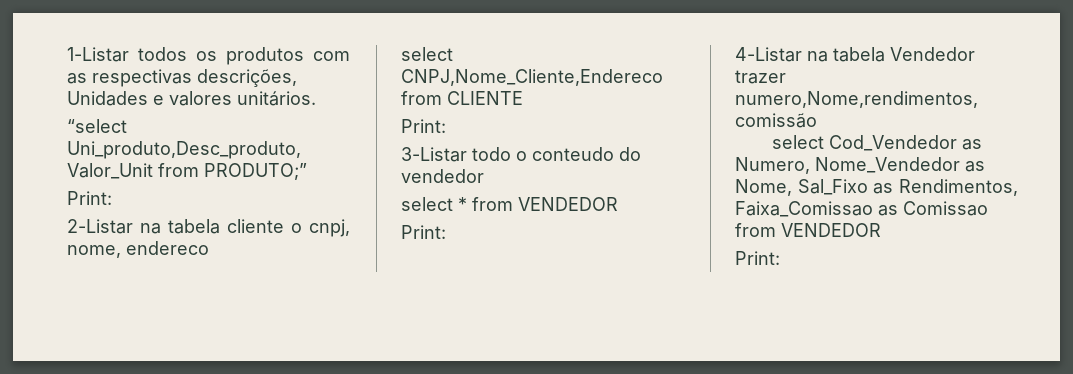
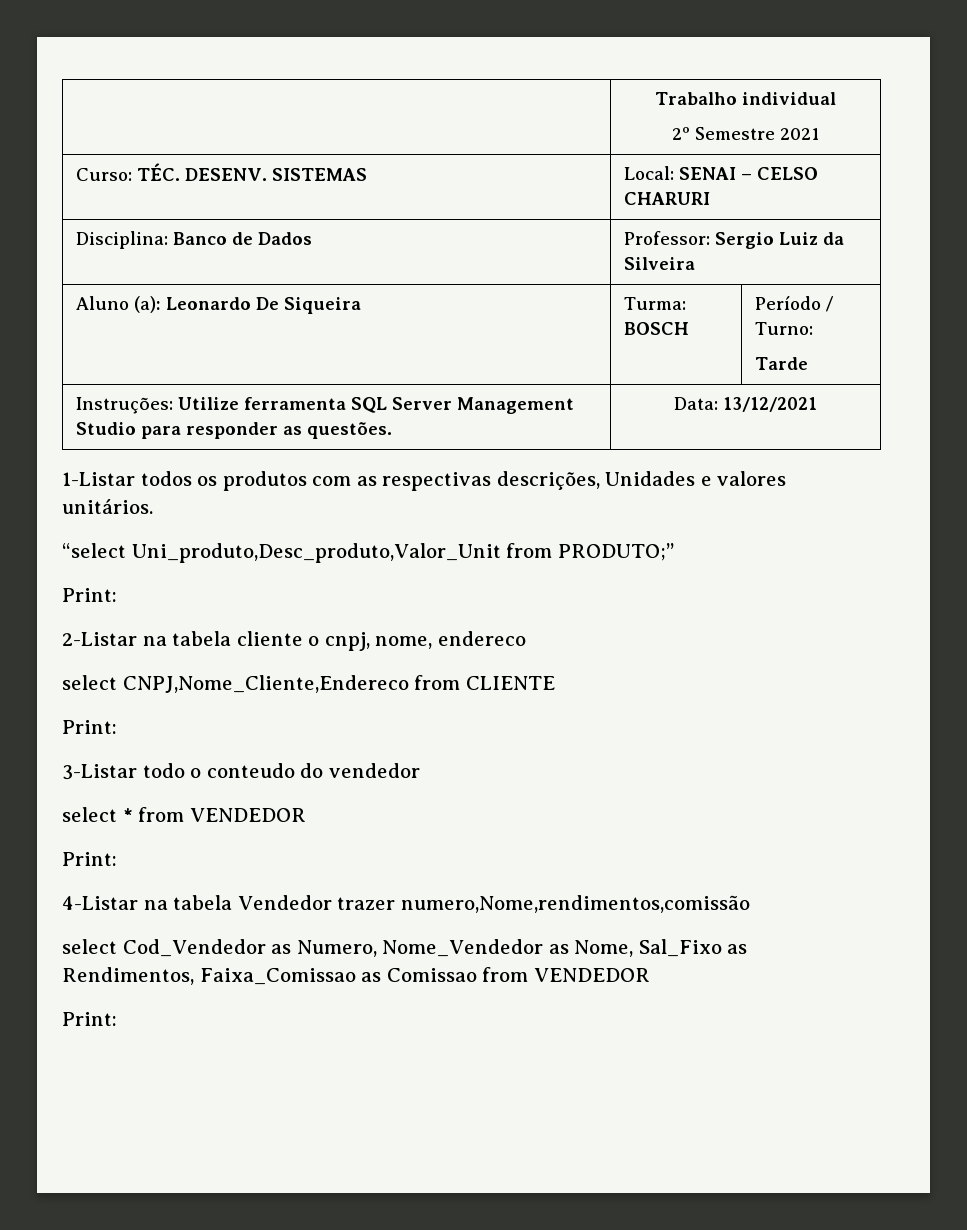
+ | Trabalho individual
+ 2º Semestre 2021
+ Curso: TÉC. DESENV. SISTEMAS | Local: SENAI – CELSO CHARURI
+ Disciplina: Banco de Dados | Professor: Sergio Luiz da Silveira
+ Aluno (a): Leonardo De Siqueira | Turma: BOSCH | Período / Turno:
+ Tarde
+ Instruções: Utilize ferramenta SQL Server Management Studio para responder as questões. | Data: 13/12/2021

